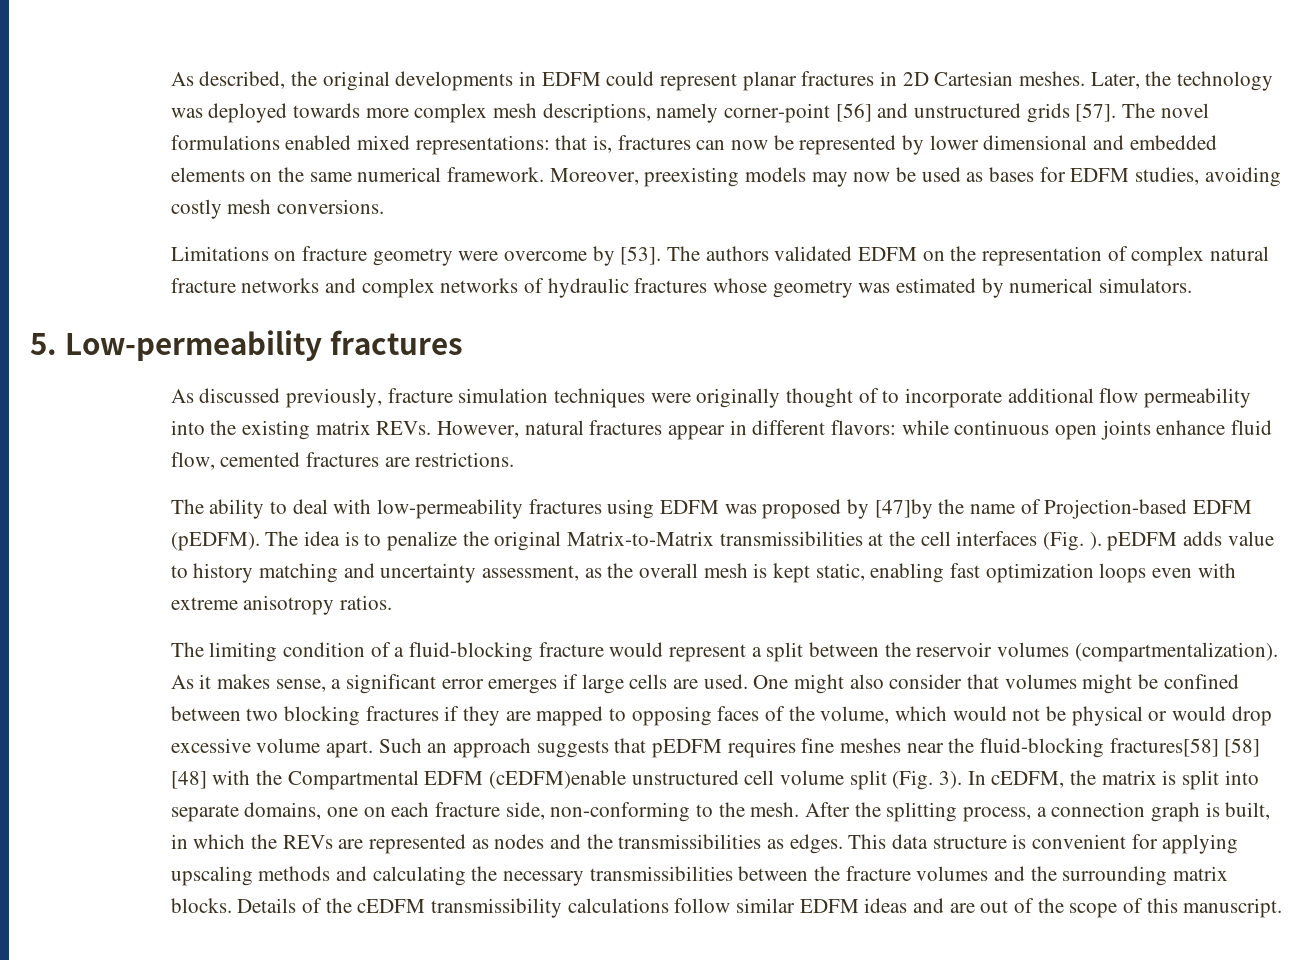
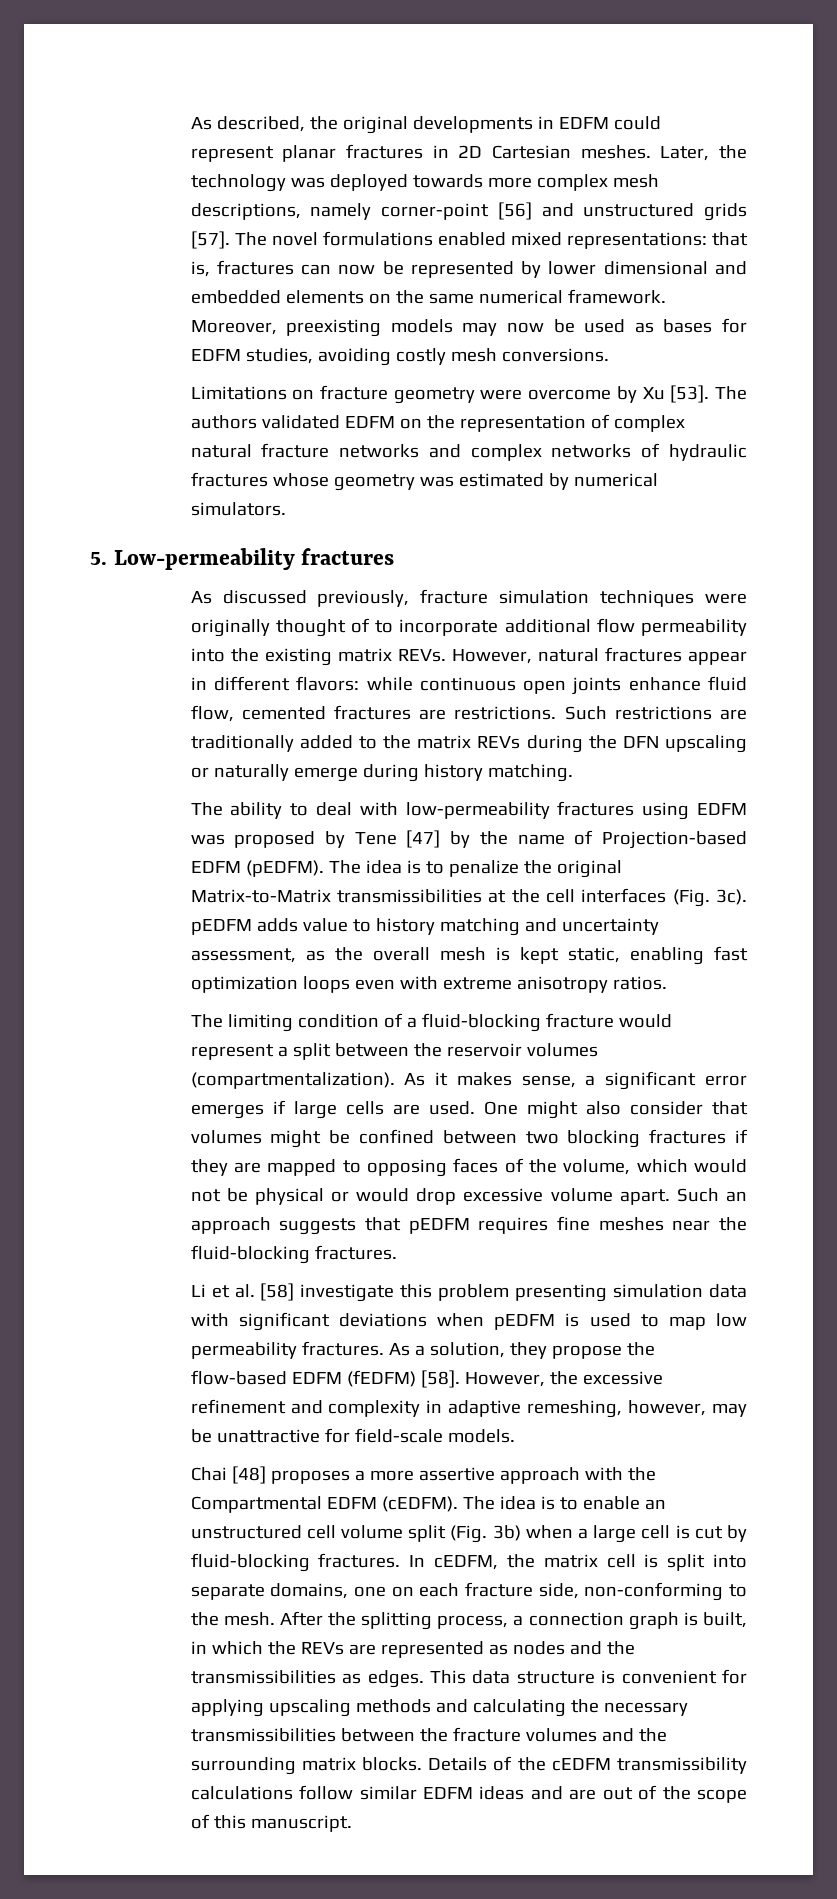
- Limitations on fracture geometry were overcome by [53].
+ Limitations on fracture geometry were overcome by Xu [53].
+ Such restrictions are traditionally added to the matrix REVs during the DFN upscaling or naturally emerge during history matching.
- The ability to deal with low-permeability fractures using EDFM was proposed by [47]by the name of Projection-based EDFM (pEDFM).
+ The ability to deal with low-permeability fractures using EDFM was proposed by Tene [47] by the name of Projection-based EDFM (pEDFM).
- The idea is to penalize the original Matrix-to-Matrix transmissibilities at the cell interfaces (Fig. ). pEDFM adds value to history matching and uncertainty assessment, as the overall mesh is kept static, enabling fast optimization loops even with extreme anisotropy ratios.
+ The idea is to penalize the original Matrix-to-Matrix transmissibilities at the cell interfaces (Fig. 3c). pEDFM adds value to history matching and uncertainty assessment, as the overall mesh is kept static, enabling fast optimization loops even with extreme anisotropy ratios.
- Such an approach suggests that pEDFM requires fine meshes near the fluid-blocking fractures[58] [58] [48] with the Compartmental EDFM (cEDFM)enable unstructured cell volume split (Fig. 3).
+ Such an approach suggests that pEDFM requires fine meshes near the fluid-blocking fractures.
+ Li et al. [58] investigate this problem presenting simulation data with significant deviations when pEDFM is used to map low permeability fractures. As a solution, they propose the flow-based EDFM (fEDFM) [58]. However, the excessive refinement and complexity in adaptive remeshing, however, may be unattractive for field-scale models.
+ Chai [48] proposes a more assertive approach with the Compartmental EDFM (cEDFM). The idea is to enable an unstructured cell volume split (Fig. 3b) when a large cell is cut by fluid-blocking fractures.
- In cEDFM, the matrix is split into separate domains, one on each fracture side, non-conforming to the mesh.
+ In cEDFM, the matrix cell is split into separate domains, one on each fracture side, non-conforming to the mesh.

